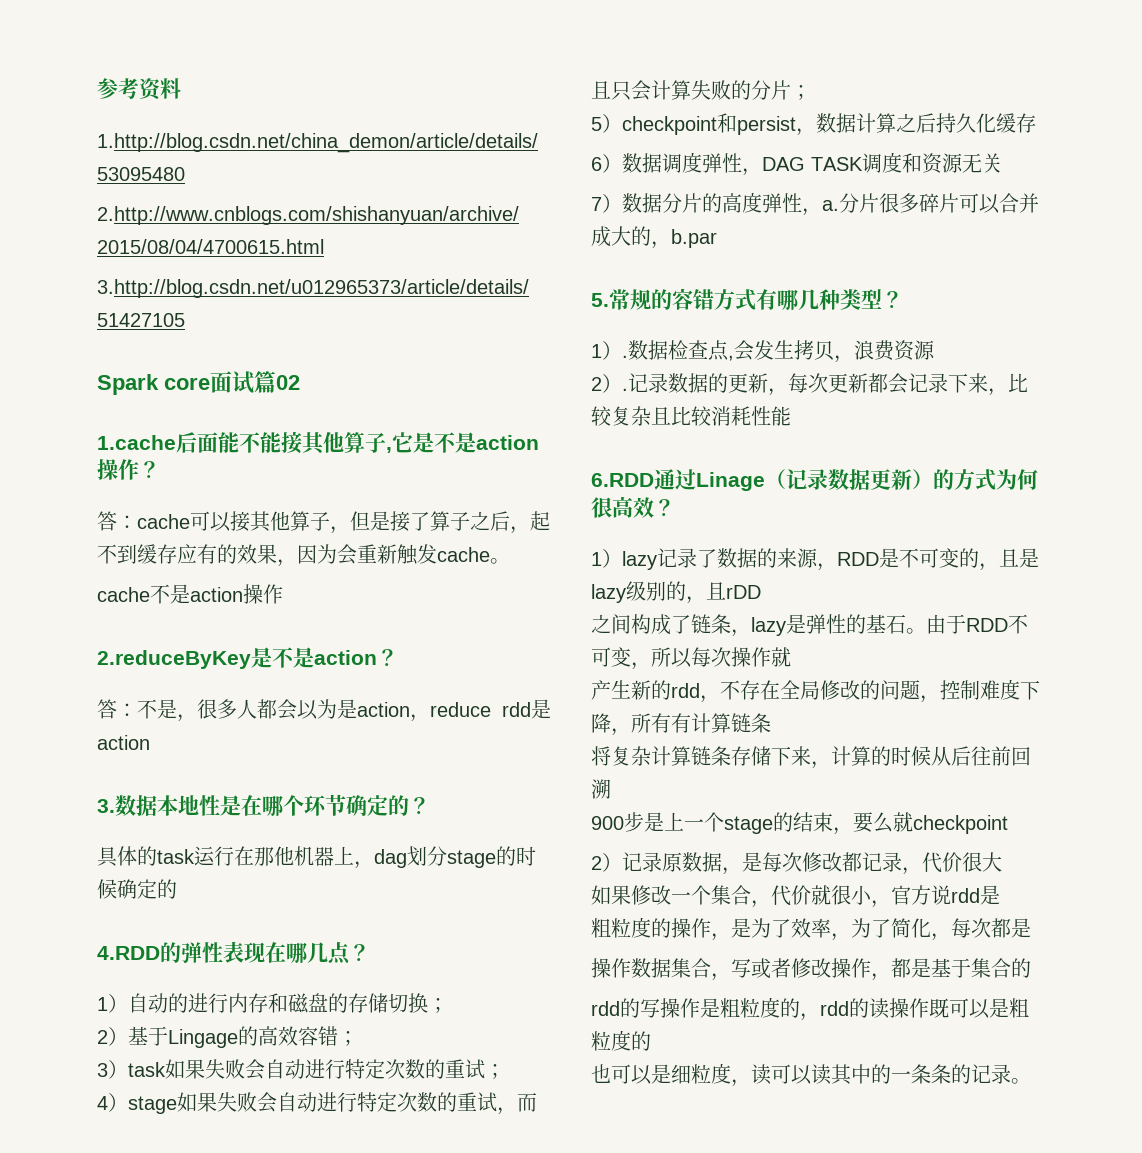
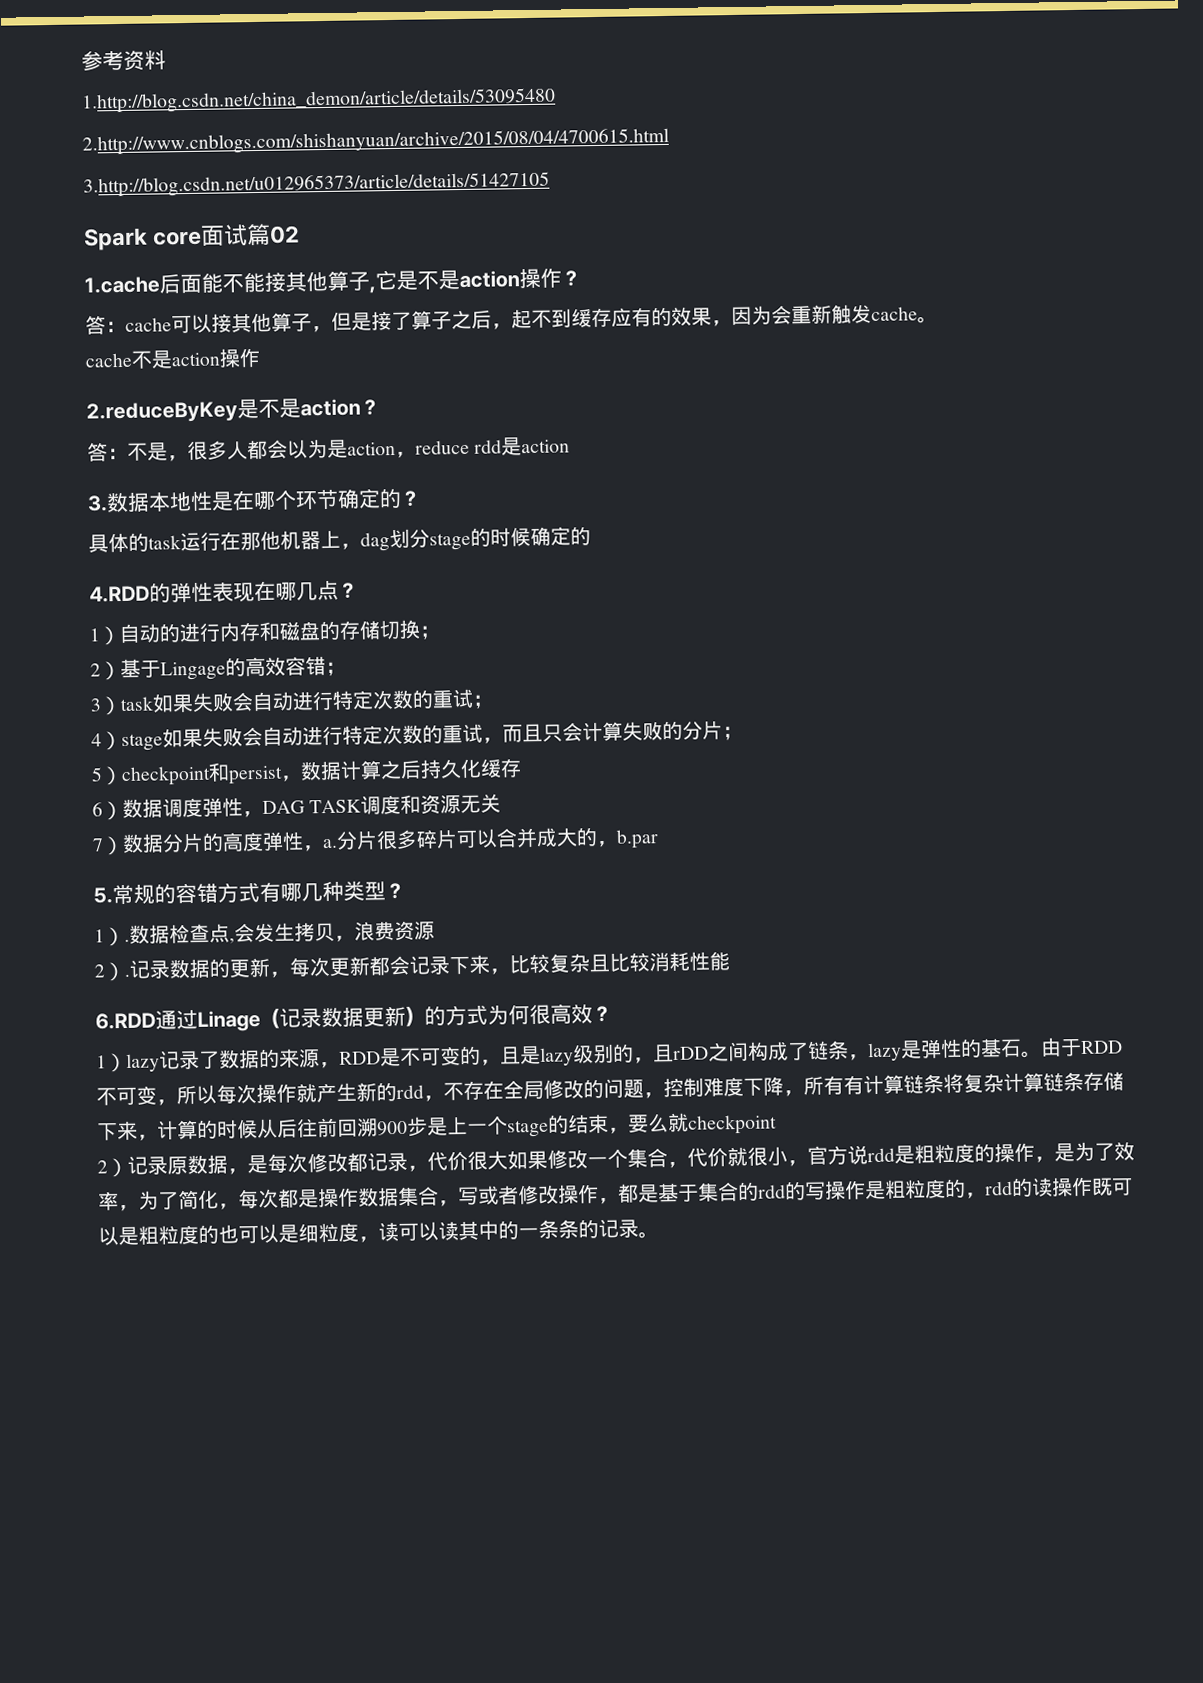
- 1）lazy记录了数据的来源，RDD是不可变的，且是lazy级别的，且rDD
- 之间构成了链条，lazy是弹性的基石。
+ 1）lazy记录了数据的来源，RDD是不可变的，且是lazy级别的，且rDD之间构成了链条，lazy是弹性的基石。
- 由于RDD不可变，所以每次操作就
- 产生新的rdd，不存在全局修改的问题，控制难度下降，所有有计算链条
- 将复杂计算链条存储下来，计算的时候从后往前回溯
- 900步是上一个stage的结束，要么就checkpoint
+ 由于RDD不可变，所以每次操作就产生新的rdd，不存在全局修改的问题，控制难度下降，所有有计算链条将复杂计算链条存储下来，计算的时候从后往前回溯900步是上一个stage的结束，要么就checkpoint
- 2）记录原数据，是每次修改都记录，代价很大
- 如果修改一个集合，代价就很小，官方说rdd是
- 粗粒度的操作，是为了效率，为了简化，每次都是
- 操作数据集合，写或者修改操作，都是基于集合的
- rdd的写操作是粗粒度的，rdd的读操作既可以是粗粒度的
- 也可以是细粒度，读可以读其中的一条条的记录。
+ 2）记录原数据，是每次修改都记录，代价很大如果修改一个集合，代价就很小，官方说rdd是粗粒度的操作，是为了效率，为了简化，每次都是操作数据集合，写或者修改操作，都是基于集合的rdd的写操作是粗粒度的，rdd的读操作既可以是粗粒度的也可以是细粒度，读可以读其中的一条条的记录。

